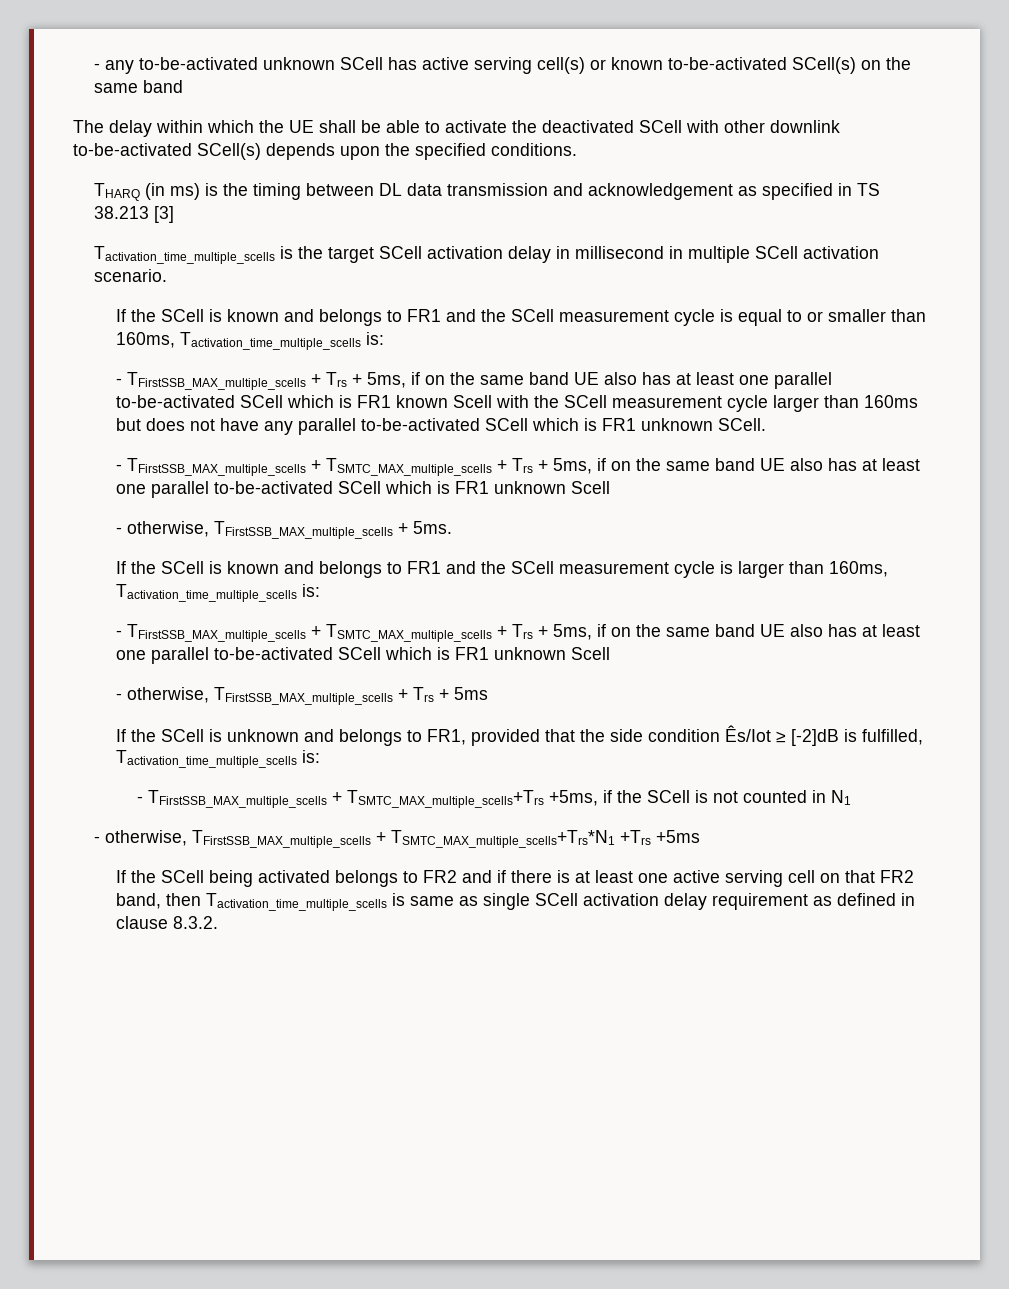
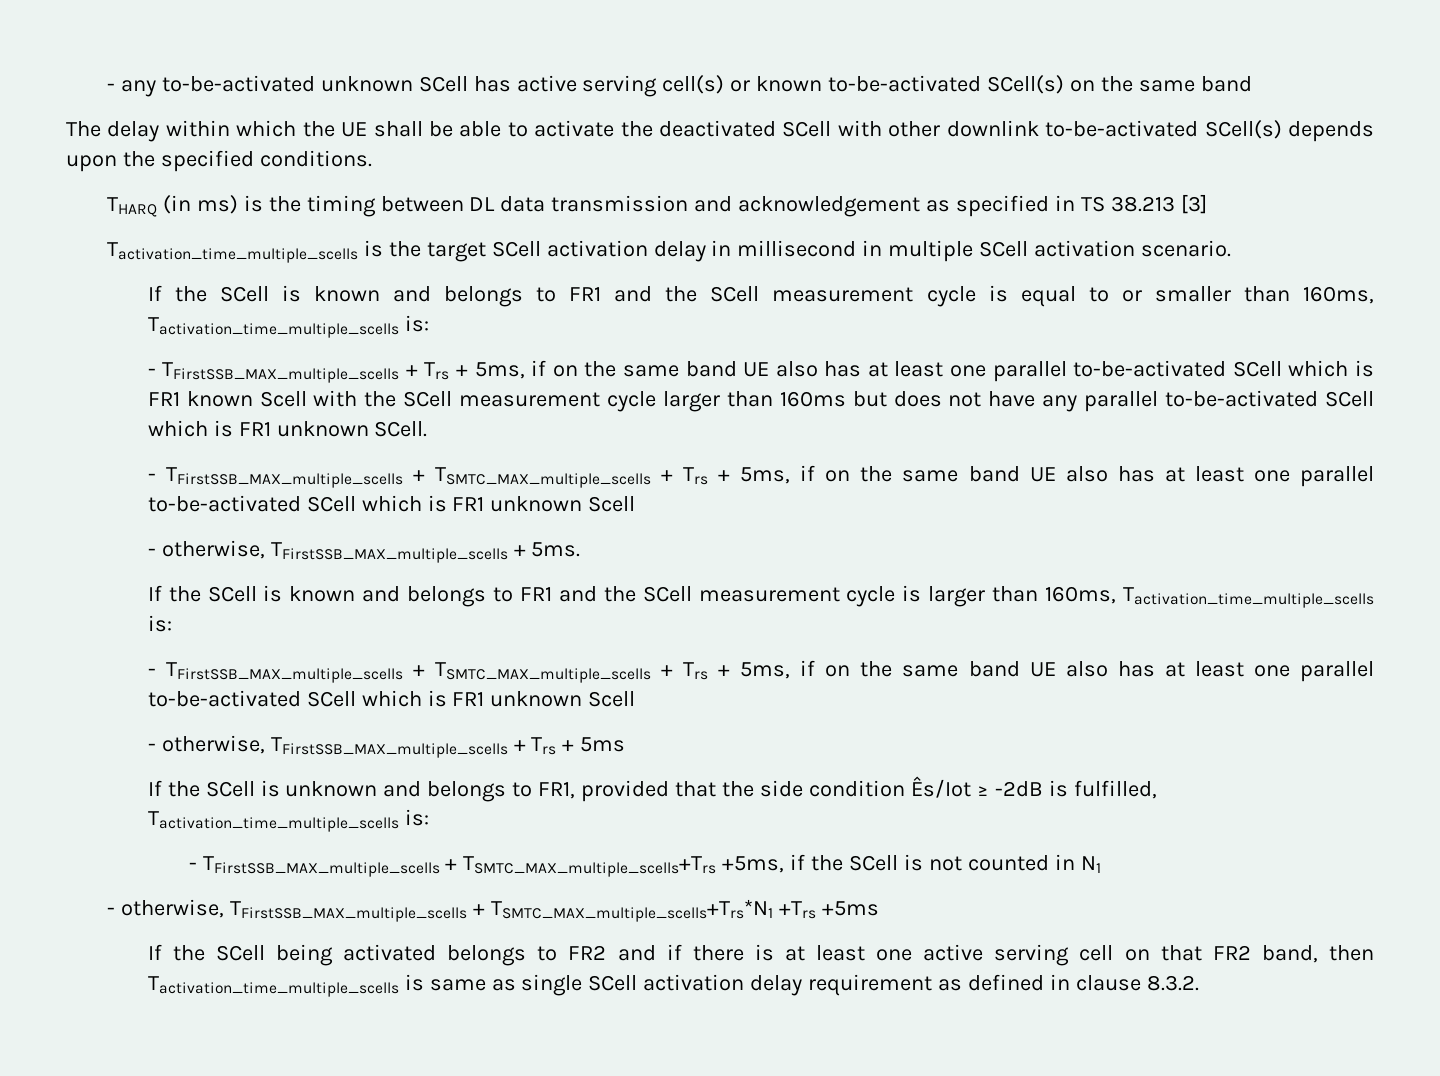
- If the SCell is unknown and belongs to FR1, provided that the side condition Ês/Iot ≥ [-2]dB is fulfilled, Tactivation_time_multiple_scells is:
+ If the SCell is unknown and belongs to FR1, provided that the side condition Ês/Iot ≥ -2dB is fulfilled, Tactivation_time_multiple_scells is:

